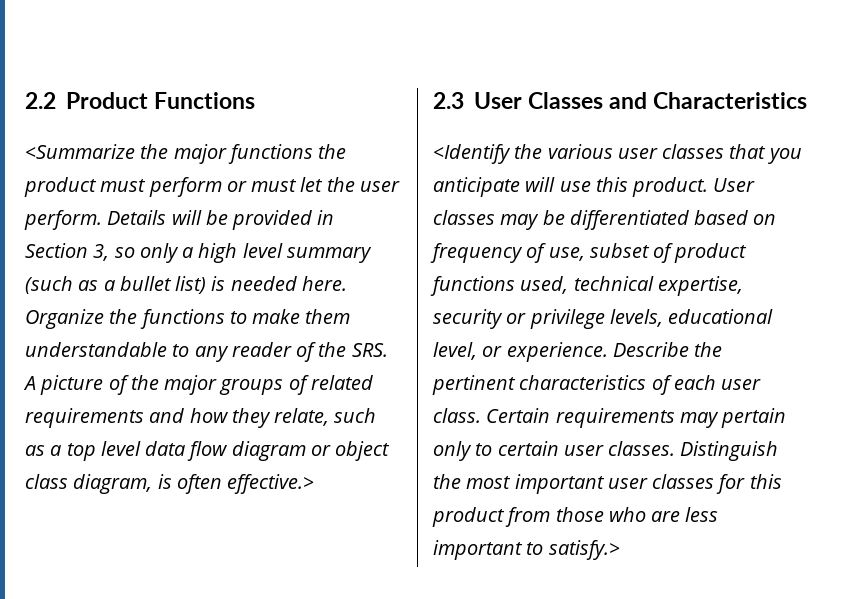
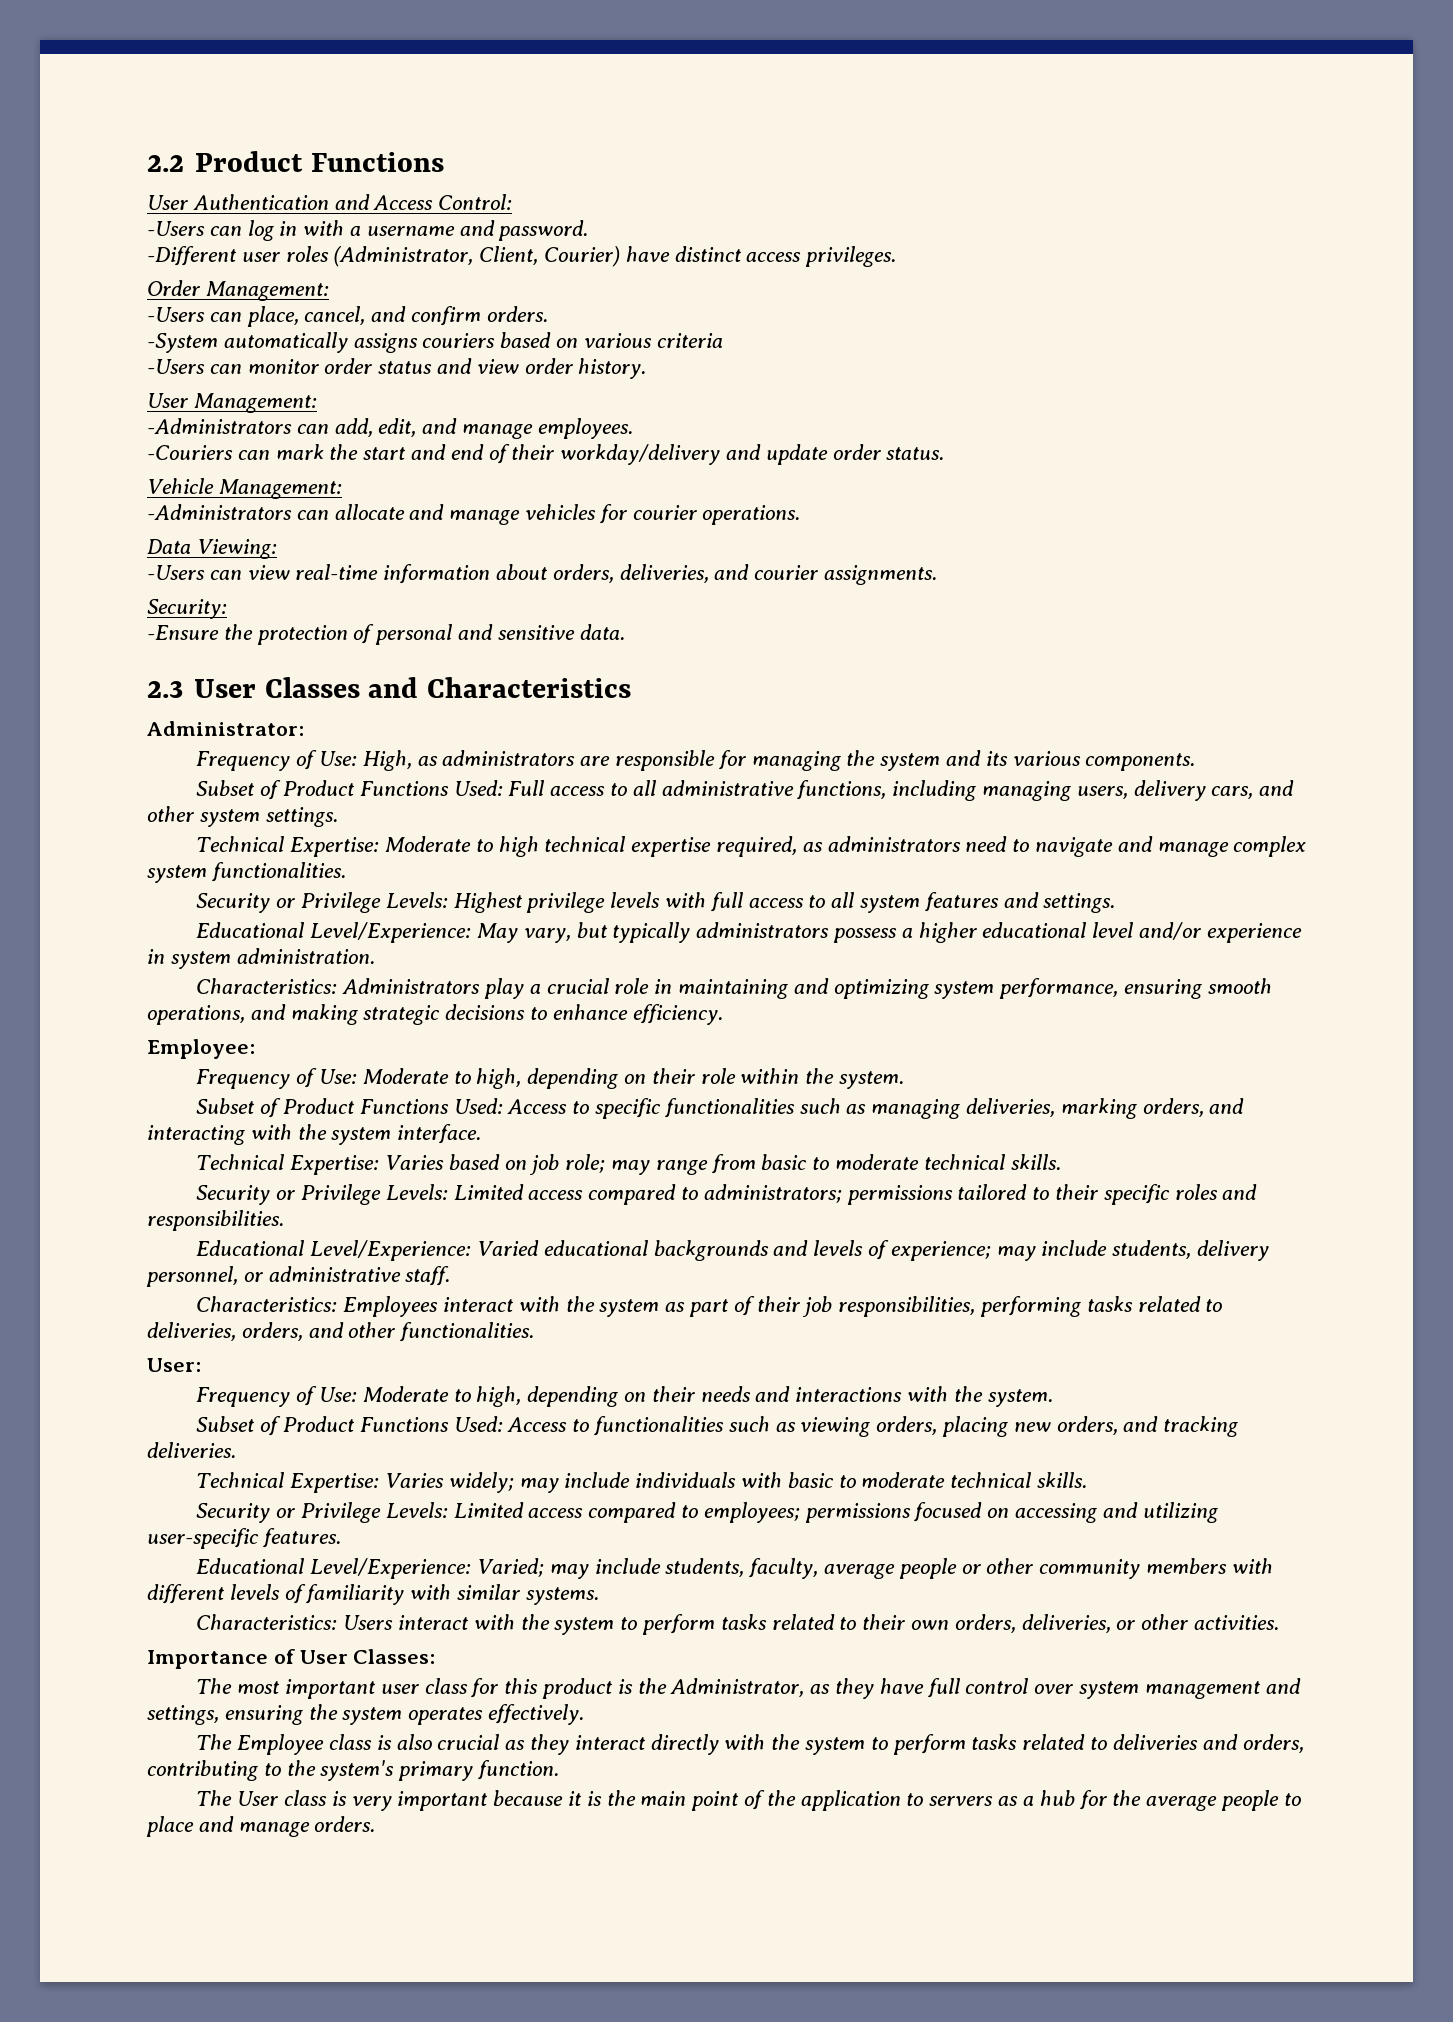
- <Summarize the major functions the product must perform or must let the user perform. Details will be provided in Section 3, so only a high level summary (such as a bullet list) is needed here. Organize the functions to make them understandable to any reader of the SRS. A picture of the major groups of related requirements and how they relate, such as a top level data flow diagram or object class diagram, is often effective.>
+ User Authentication and Access Control:
+ -Users can log in with a username and password.
+ -Different user roles (Administrator, Client, Courier) have distinct access privileges.
+ Order Management:
+ -Users can place, cancel, and confirm orders.
+ -System automatically assigns couriers based on various criteria
+ -Users can monitor order status and view order history.
+ User Management:
+ -Administrators can add, edit, and manage employees.
+ -Couriers can mark the start and end of their workday/delivery and update order status.
+ Vehicle Management:
+ -Administrators can allocate and manage vehicles for courier operations.
+ Data Viewing:
+ -Users can view real-time information about orders, deliveries, and courier assignments.
+ Security:
+ -Ensure the protection of personal and sensitive data.
- <Identify the various user classes that you anticipate will use this product. User classes may be differentiated based on frequency of use, subset of product functions used, technical expertise, security or privilege levels, educational level, or experience. Describe the pertinent characteristics of each user class. Certain requirements may pertain only to certain user classes. Distinguish the most important user classes for this product from those who are less important to satisfy.>
+ Administrator:
+ Frequency of Use: High, as administrators are responsible for managing the system and its various components.
+ Subset of Product Functions Used: Full access to all administrative functions, including managing users, delivery cars, and other system settings.
+ Technical Expertise: Moderate to high technical expertise required, as administrators need to navigate and manage complex system functionalities.
+ Security or Privilege Levels: Highest privilege levels with full access to all system features and settings.
+ Educational Level/Experience: May vary, but typically administrators possess a higher educational level and/or experience in system administration.
+ Characteristics: Administrators play a crucial role in maintaining and optimizing system performance, ensuring smooth operations, and making strategic decisions to enhance efficiency.
+ Employee:
+ Frequency of Use: Moderate to high, depending on their role within the system.
+ Subset of Product Functions Used: Access to specific functionalities such as managing deliveries, marking orders, and interacting with the system interface.
+ Technical Expertise: Varies based on job role; may range from basic to moderate technical skills.
+ Security or Privilege Levels: Limited access compared to administrators; permissions tailored to their specific roles and responsibilities.
+ Educational Level/Experience: Varied educational backgrounds and levels of experience; may include students, delivery personnel, or administrative staff.
+ Characteristics: Employees interact with the system as part of their job responsibilities, performing tasks related to deliveries, orders, and other functionalities.
+ User:
+ Frequency of Use: Moderate to high, depending on their needs and interactions with the system.
+ Subset of Product Functions Used: Access to functionalities such as viewing orders, placing new orders, and tracking deliveries.
+ Technical Expertise: Varies widely; may include individuals with basic to moderate technical skills.
+ Security or Privilege Levels: Limited access compared to employees; permissions focused on accessing and utilizing user-specific features.
+ Educational Level/Experience: Varied; may include students, faculty, average people or other community members with different levels of familiarity with similar systems.
+ Characteristics: Users interact with the system to perform tasks related to their own orders, deliveries, or other activities.
+ Importance of User Classes:
+ The most important user class for this product is the Administrator, as they have full control over system management and settings, ensuring the system operates effectively.
+ The Employee class is also crucial as they interact directly with the system to perform tasks related to deliveries and orders, contributing to the system's primary function.
+ The User class is very important because it is the main point of the application to servers as a hub for the average people to place and manage orders.

